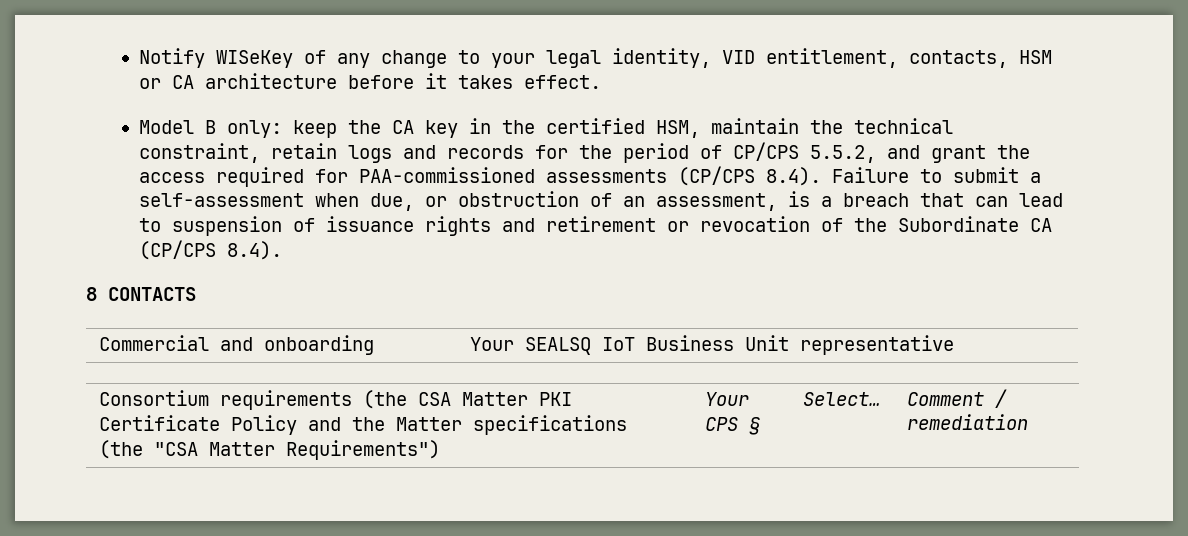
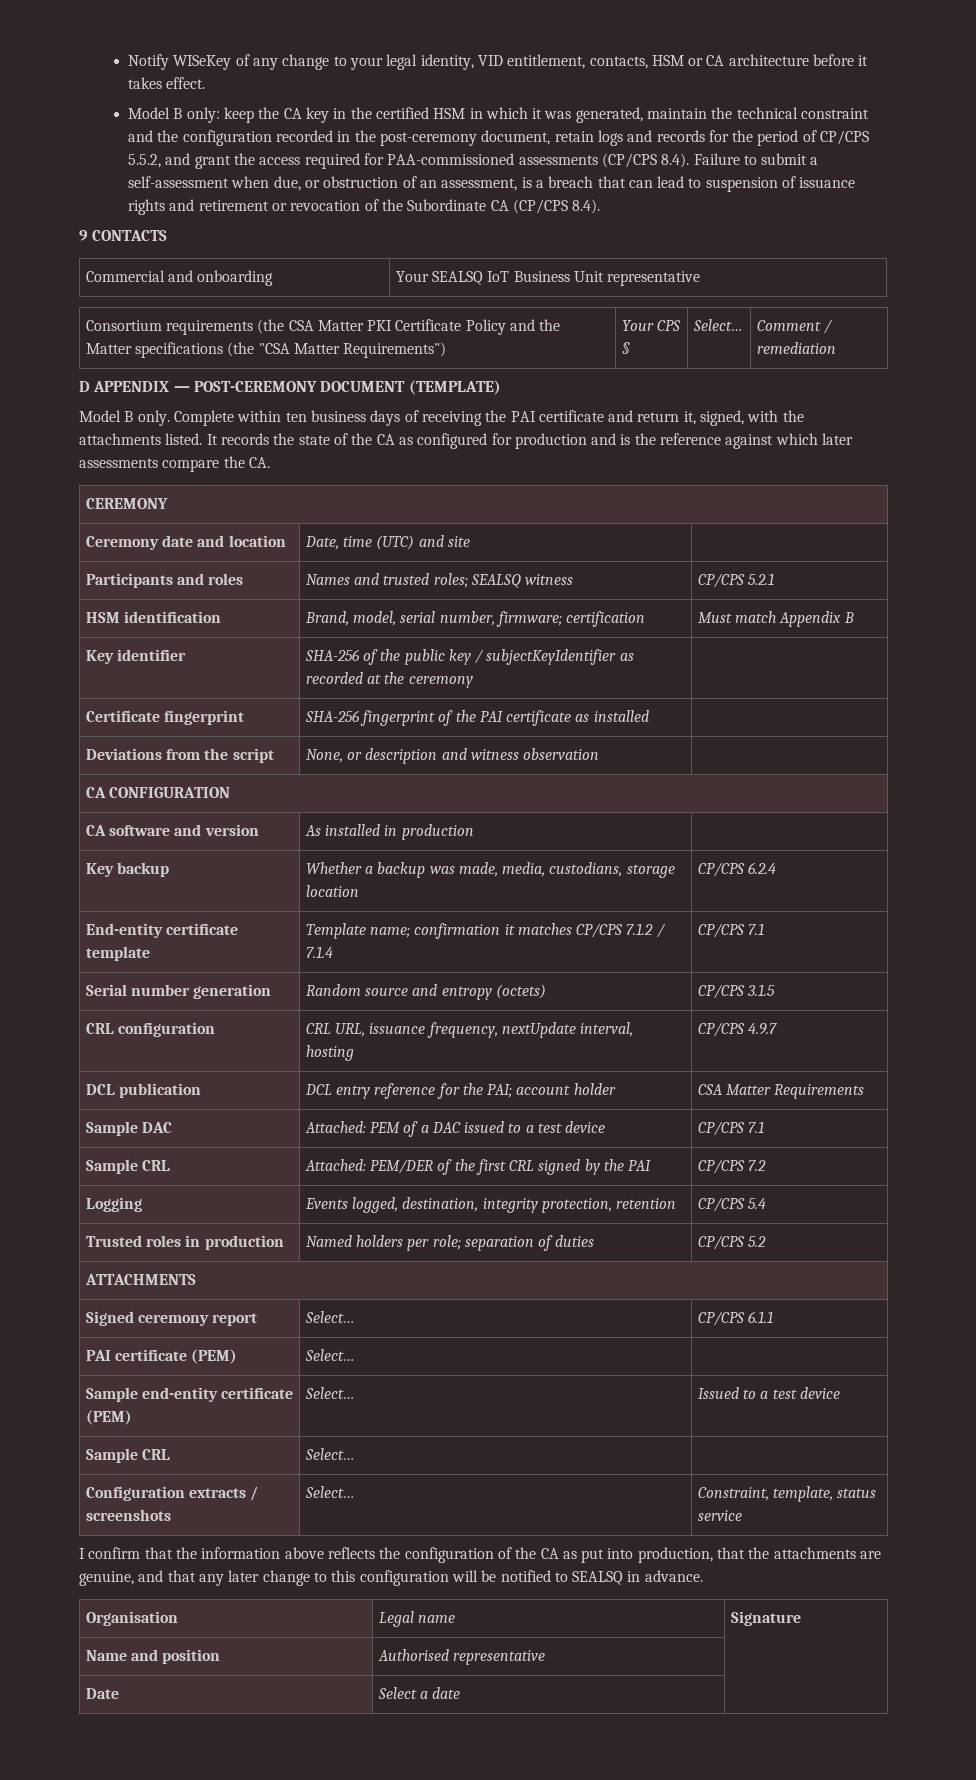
- keep the CA key in the certified HSM, maintain the technical constraint, retain logs and records for the period of CP/CPS 5.5.2, and grant the access required for PAA-commissioned assessments (CP/CPS 8.4). Failure to submit a self-assessment when due, or obstruction of an assessment, is a breach that can lead to suspension of issuance rights and retirement or revocation of the Subordinate CA (CP/CPS 8.4).
+ keep the CA key in the certified HSM in which it was generated, maintain the technical constraint and the configuration recorded in the post-ceremony document, retain logs and records for the period of CP/CPS 5.5.2, and grant the access required for PAA-commissioned assessments (CP/CPS 8.4). Failure to submit a self-assessment when due, or obstruction of an assessment, is a breach that can lead to suspension of issuance rights and retirement or revocation of the Subordinate CA (CP/CPS 8.4).
- 8 CONTACTS
+ 9 CONTACTS
+ D APPENDIX — POST-CEREMONY DOCUMENT (TEMPLATE)
+ Model B only. Complete within ten business days of receiving the PAI certificate and return it, signed, with the attachments listed. It records the state of the CA as configured for production and is the reference against which later assessments compare the CA.
+ CEREMONY
+ Ceremony date and location | Date, time (UTC) and site |
+ Participants and roles | Names and trusted roles; SEALSQ witness | CP/CPS 5.2.1
+ HSM identification | Brand, model, serial number, firmware; certification | Must match Appendix B
+ Key identifier | SHA-256 of the public key / subjectKeyIdentifier as recorded at the ceremony |
+ Certificate fingerprint | SHA-256 fingerprint of the PAI certificate as installed |
+ Deviations from the script | None, or description and witness observation |
+ CA CONFIGURATION
+ CA software and version | As installed in production |
+ Key backup | Whether a backup was made, media, custodians, storage location | CP/CPS 6.2.4
+ End-entity certificate template | Template name; confirmation it matches CP/CPS 7.1.2 / 7.1.4 | CP/CPS 7.1
+ Serial number generation | Random source and entropy (octets) | CP/CPS 3.1.5
+ CRL configuration | CRL URL, issuance frequency, nextUpdate interval, hosting | CP/CPS 4.9.7
+ DCL publication | DCL entry reference for the PAI; account holder | CSA Matter Requirements
+ Sample DAC | Attached: PEM of a DAC issued to a test device | CP/CPS 7.1
+ Sample CRL | Attached: PEM/DER of the first CRL signed by the PAI | CP/CPS 7.2
+ Logging | Events logged, destination, integrity protection, retention | CP/CPS 5.4
+ Trusted roles in production | Named holders per role; separation of duties | CP/CPS 5.2
+ ATTACHMENTS
+ Signed ceremony report | Select… | CP/CPS 6.1.1
+ PAI certificate (PEM) | Select… |
+ Sample end-entity certificate (PEM) | Select… | Issued to a test device
+ Sample CRL | Select… |
+ Configuration extracts / screenshots | Select… | Constraint, template, status service
+ I confirm that the information above reflects the configuration of the CA as put into production, that the attachments are genuine, and that any later change to this configuration will be notified to SEALSQ in advance.
+ Organisation | Legal name | Signature
+ Name and position | Authorised representative |
+ Date | Select a date |

